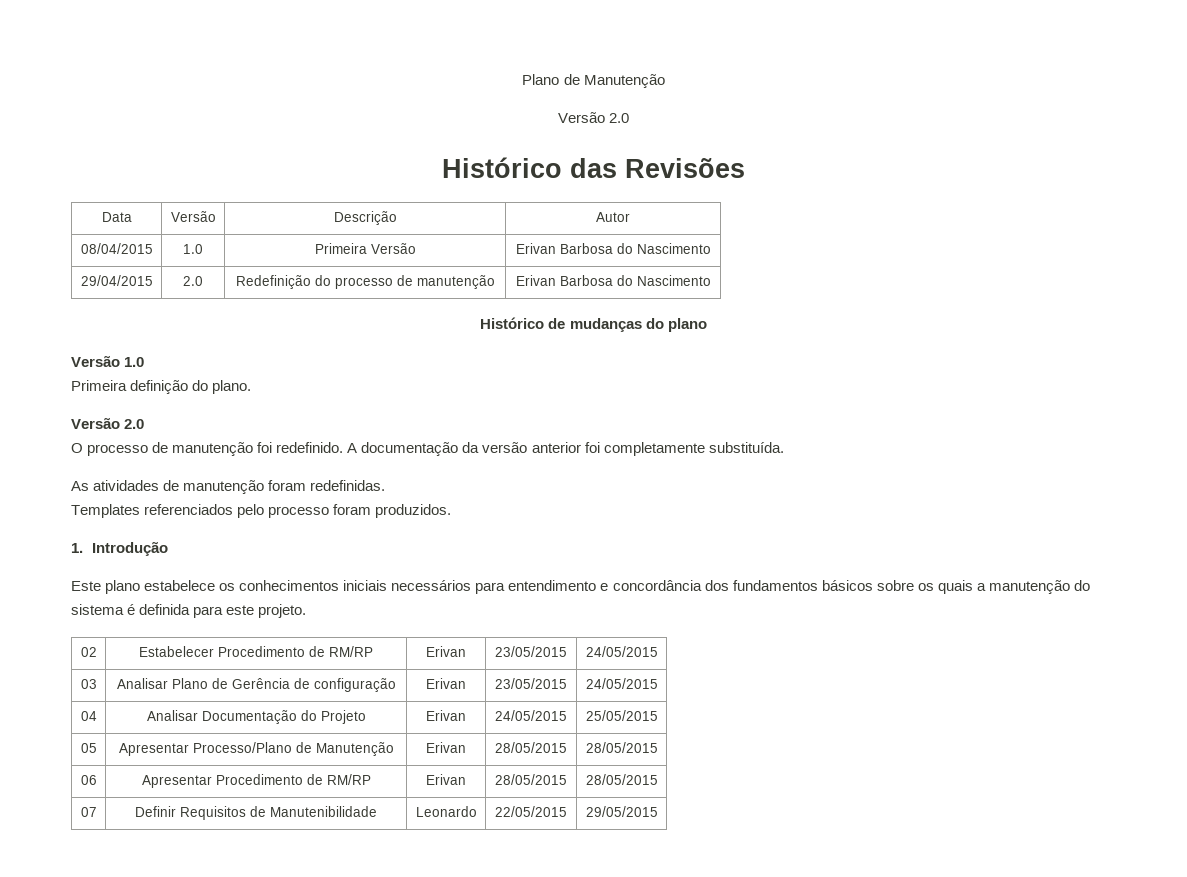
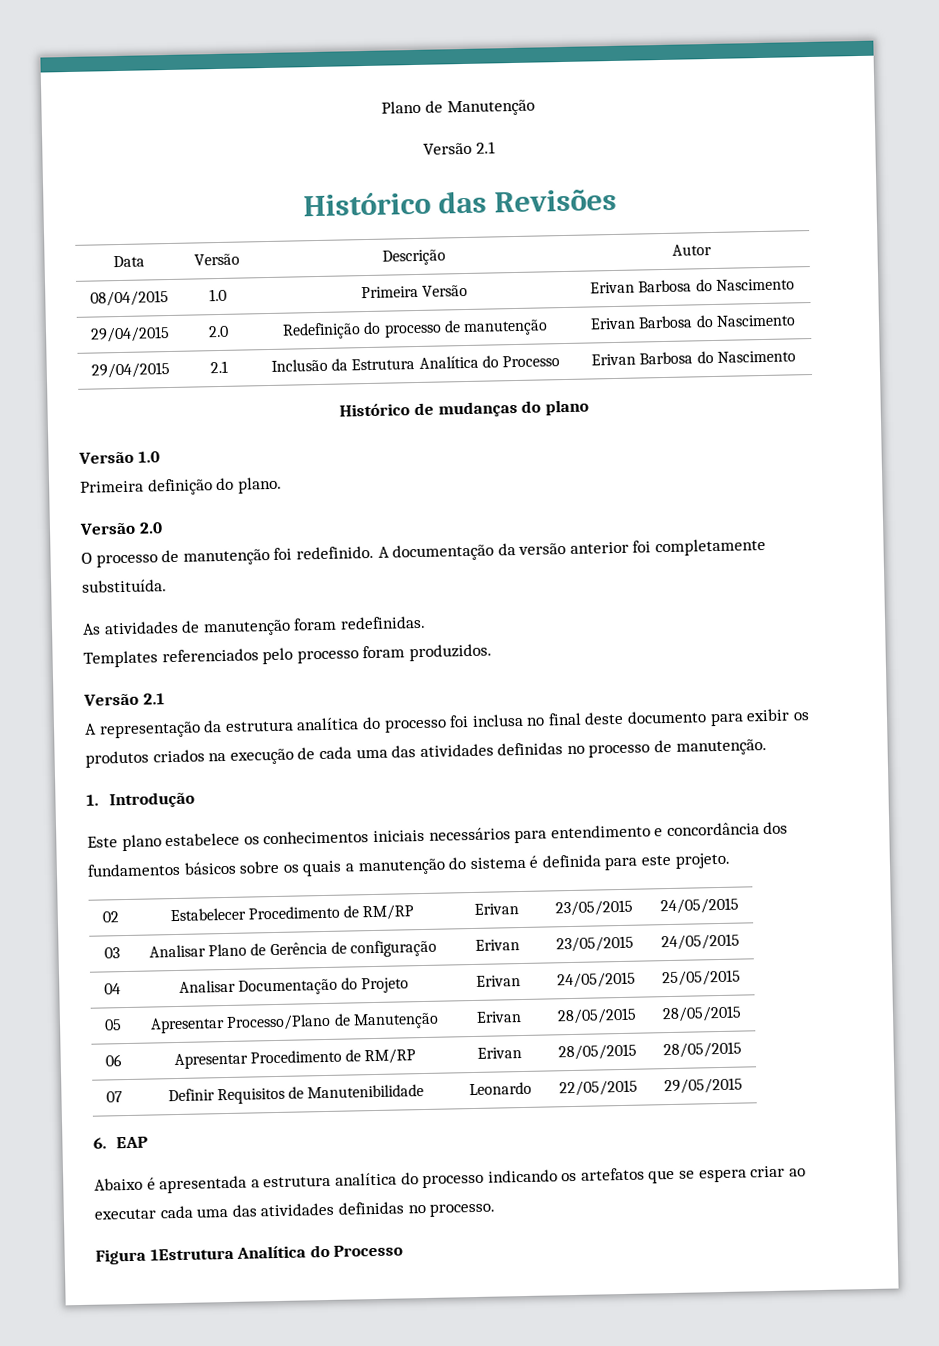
  Plano de Manutenção
- Versão 2.0
+ Versão 2.1
+ 29/04/2015 | 2.1 | Inclusão da Estrutura Analítica do Processo | Erivan Barbosa do Nascimento
  Templates referenciados pelo processo foram produzidos.
+ Versão 2.1
+ A representação da estrutura analítica do processo foi inclusa no final deste documento para exibir os produtos criados na execução de cada uma das atividades definidas no processo de manutenção.
+ 6. EAP
+ Abaixo é apresentada a estrutura analítica do processo indicando os artefatos que se espera criar ao executar cada uma das atividades definidas no processo.
+ Figura 1Estrutura Analítica do Processo

